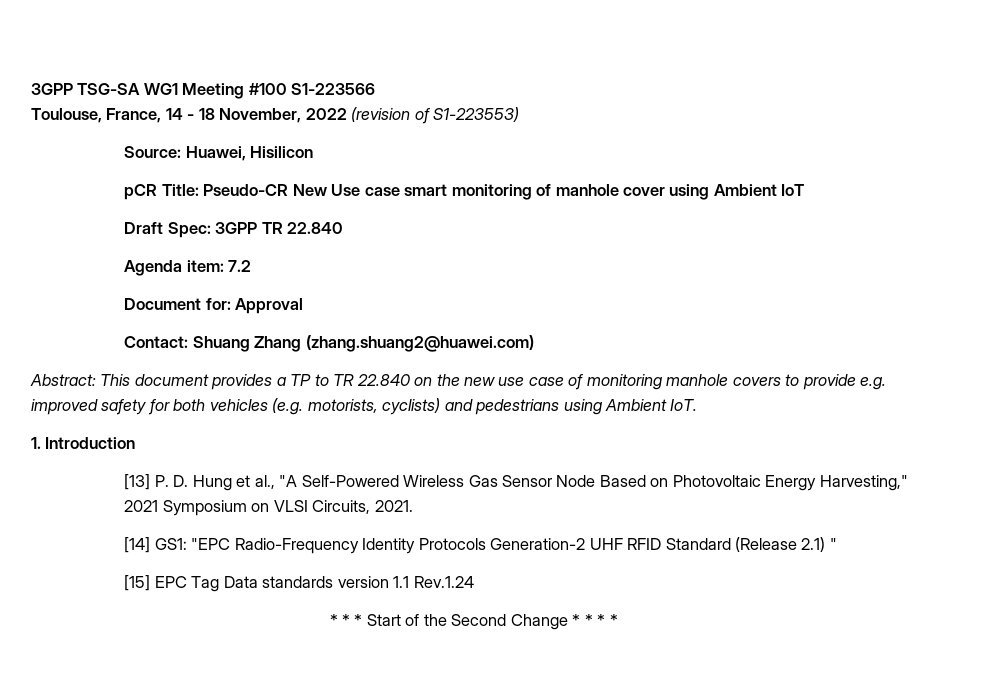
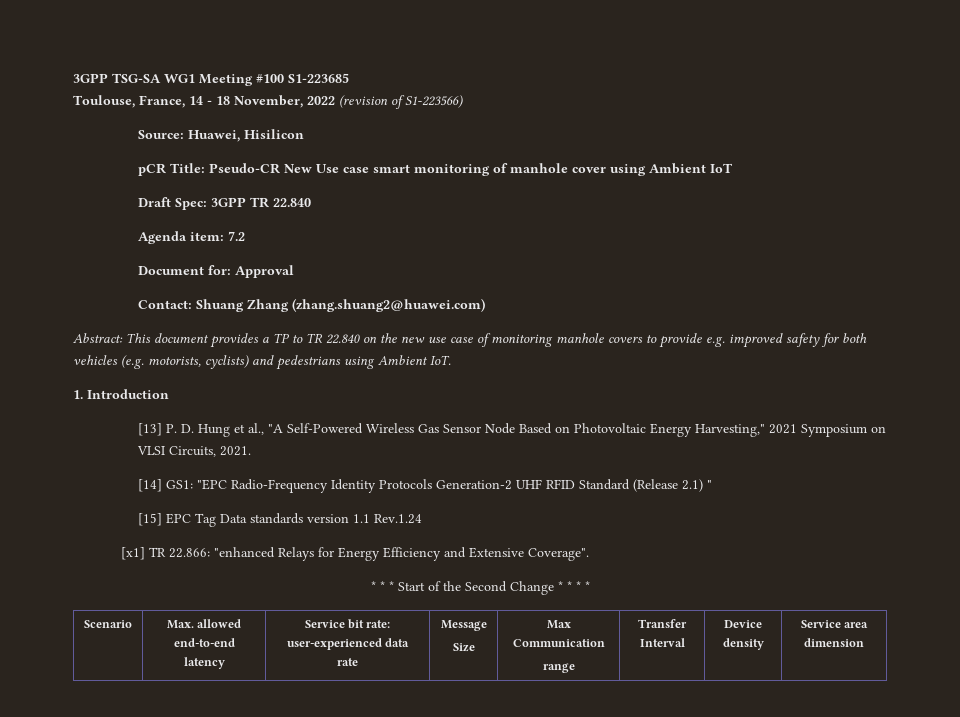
- 3GPP TSG-SA WG1 Meeting #100 S1-223566
+ 3GPP TSG-SA WG1 Meeting #100 S1-223685
- Toulouse, France, 14 - 18 November, 2022 (revision of S1-223553)
+ Toulouse, France, 14 - 18 November, 2022 (revision of S1-223566)
+ [x1] TR 22.866: "enhanced Relays for Energy Efficiency and Extensive Coverage".
+ Scenario | Max. allowed end-to-end latency | Service bit rate: user-experienced data rate | Message
+ Size | Max Communication
+ range | Transfer Interval | Device density | Service area dimension

